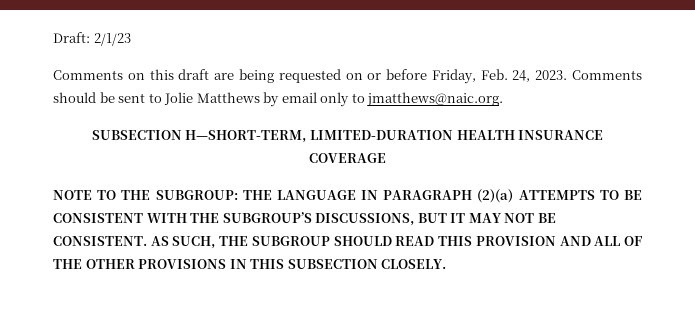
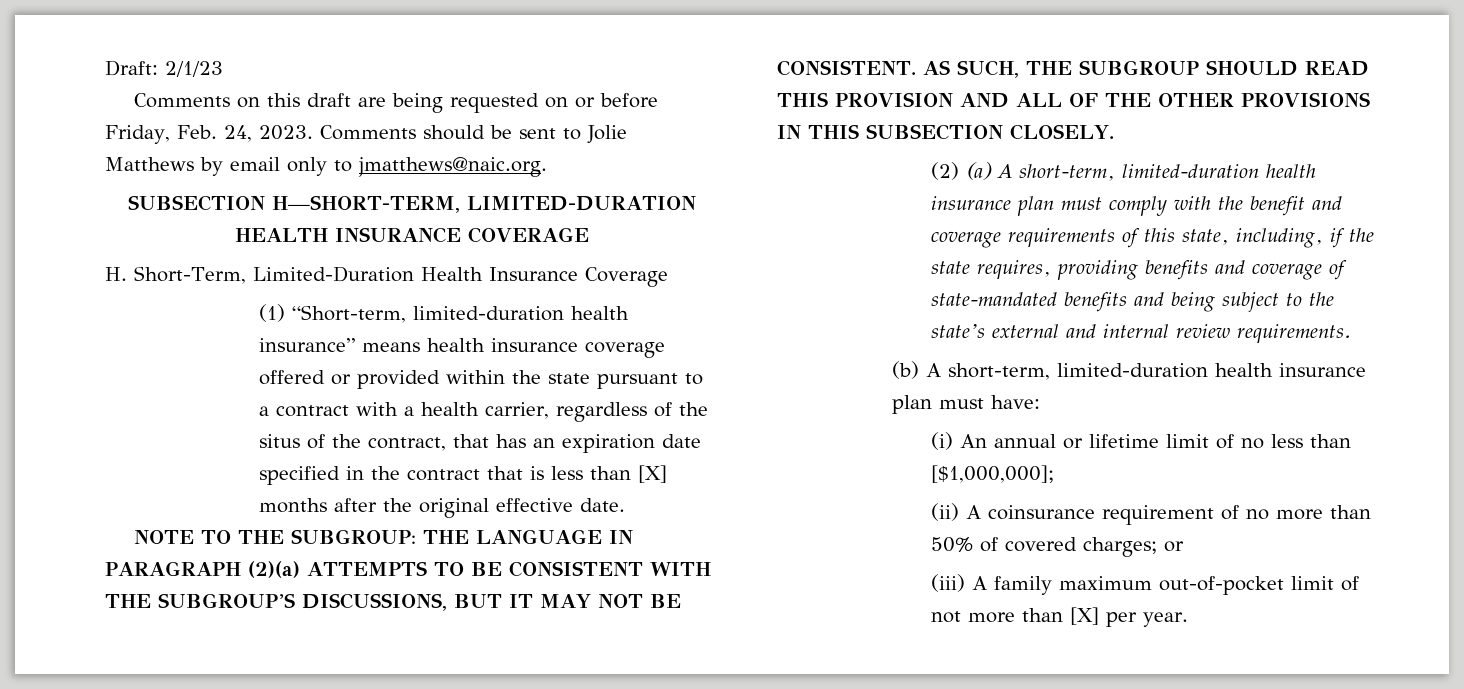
+ H. Short-Term, Limited-Duration Health Insurance Coverage
+ (1) “Short-term, limited-duration health insurance” means health insurance coverage offered or provided within the state pursuant to a contract with a health carrier, regardless of the situs of the contract, that has an expiration date specified in the contract that is less than [X] months after the original effective date.
+ (2) (a) A short-term, limited-duration health insurance plan must comply with the benefit and coverage requirements of this state, including, if the state requires, providing benefits and coverage of state-mandated benefits and being subject to the state’s external and internal review requirements.
+ (b) A short-term, limited-duration health insurance plan must have:
+ (i) An annual or lifetime limit of no less than [$1,000,000];
+ (ii) A coinsurance requirement of no more than 50% of covered charges; or
+ (iii) A family maximum out-of-pocket limit of not more than [X] per year.

